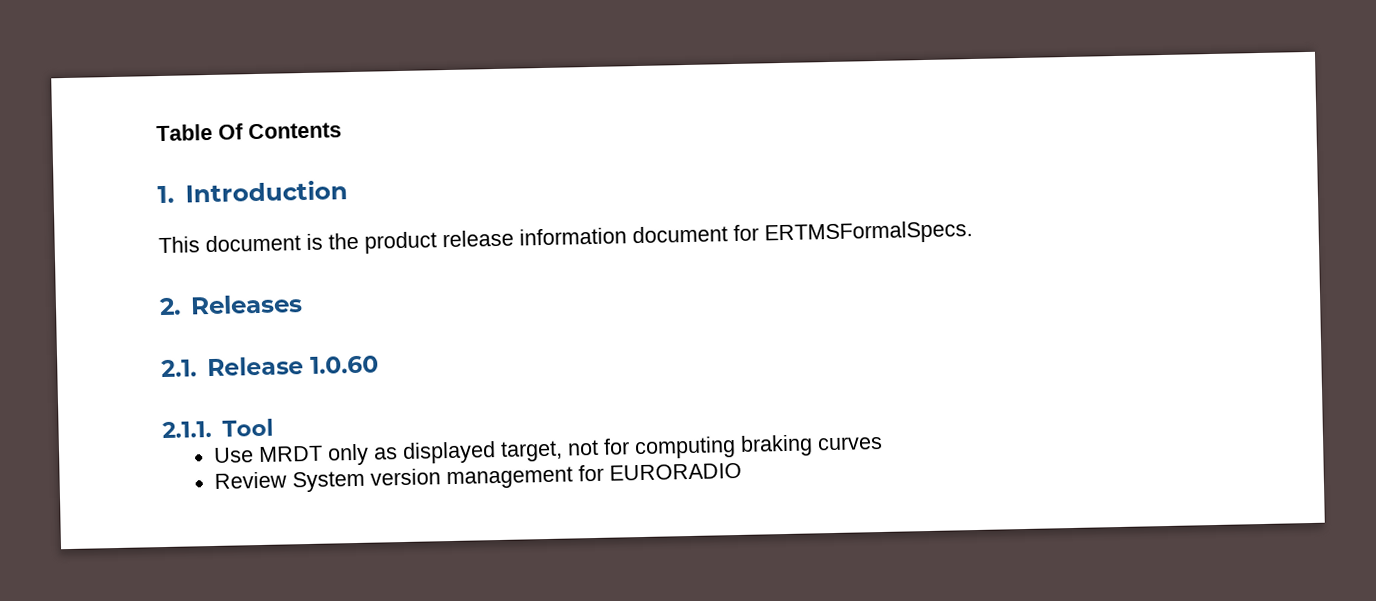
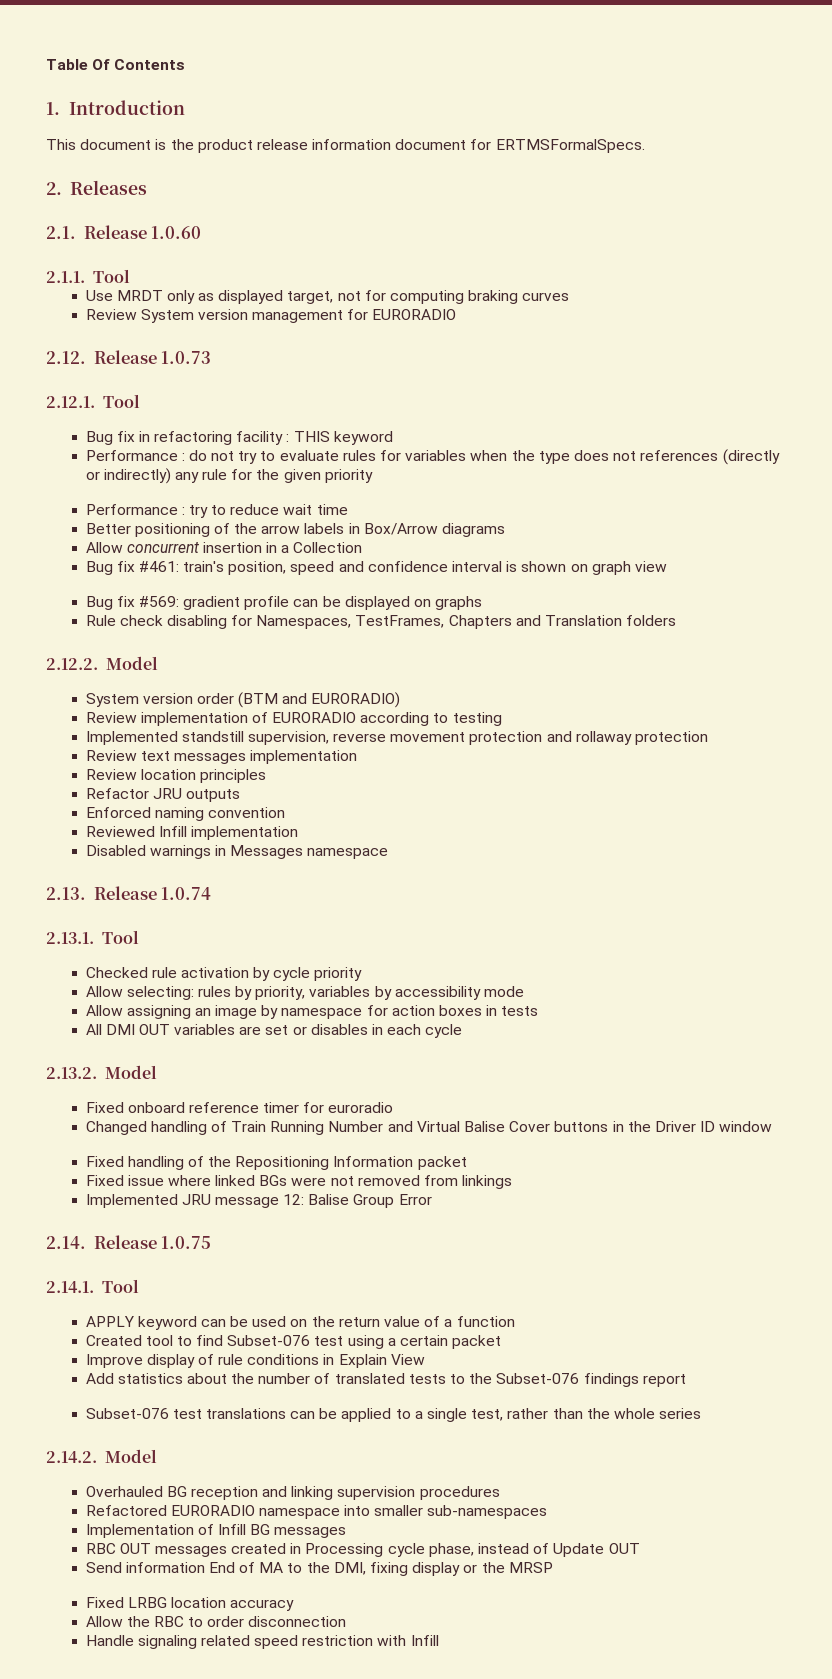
+ 2.12. Release 1.0.73
+ 2.12.1. Tool
+ Bug fix in refactoring facility : THIS keyword
+ Performance : do not try to evaluate rules for variables when the type does not references (directly or indirectly) any rule for the given priority
+ Performance : try to reduce wait time
+ Better positioning of the arrow labels in Box/Arrow diagrams
+ Allow concurrent insertion in a Collection
+ Bug fix #461: train's position, speed and confidence interval is shown on graph view
+ Bug fix #569: gradient profile can be displayed on graphs
+ Rule check disabling for Namespaces, TestFrames, Chapters and Translation folders
+ 2.12.2. Model
+ System version order (BTM and EURORADIO)
+ Review implementation of EURORADIO according to testing
+ Implemented standstill supervision, reverse movement protection and rollaway protection
+ Review text messages implementation
+ Review location principles
+ Refactor JRU outputs
+ Enforced naming convention
+ Reviewed Infill implementation
+ Disabled warnings in Messages namespace
+ 2.13. Release 1.0.74
+ 2.13.1. Tool
+ Checked rule activation by cycle priority
+ Allow selecting: rules by priority, variables by accessibility mode
+ Allow assigning an image by namespace for action boxes in tests
+ All DMI OUT variables are set or disables in each cycle
+ 2.13.2. Model
+ Fixed onboard reference timer for euroradio
+ Changed handling of Train Running Number and Virtual Balise Cover buttons in the Driver ID window
+ Fixed handling of the Repositioning Information packet
+ Fixed issue where linked BGs were not removed from linkings
+ Implemented JRU message 12: Balise Group Error
+ 2.14. Release 1.0.75
+ 2.14.1. Tool
+ APPLY keyword can be used on the return value of a function
+ Created tool to find Subset-076 test using a certain packet
+ Improve display of rule conditions in Explain View
+ Add statistics about the number of translated tests to the Subset-076 findings report
+ Subset-076 test translations can be applied to a single test, rather than the whole series
+ 2.14.2. Model
+ Overhauled BG reception and linking supervision procedures
+ Refactored EURORADIO namespace into smaller sub-namespaces
+ Implementation of Infill BG messages
+ RBC OUT messages created in Processing cycle phase, instead of Update OUT
+ Send information End of MA to the DMI, fixing display or the MRSP
+ Fixed LRBG location accuracy
+ Allow the RBC to order disconnection
+ Handle signaling related speed restriction with Infill

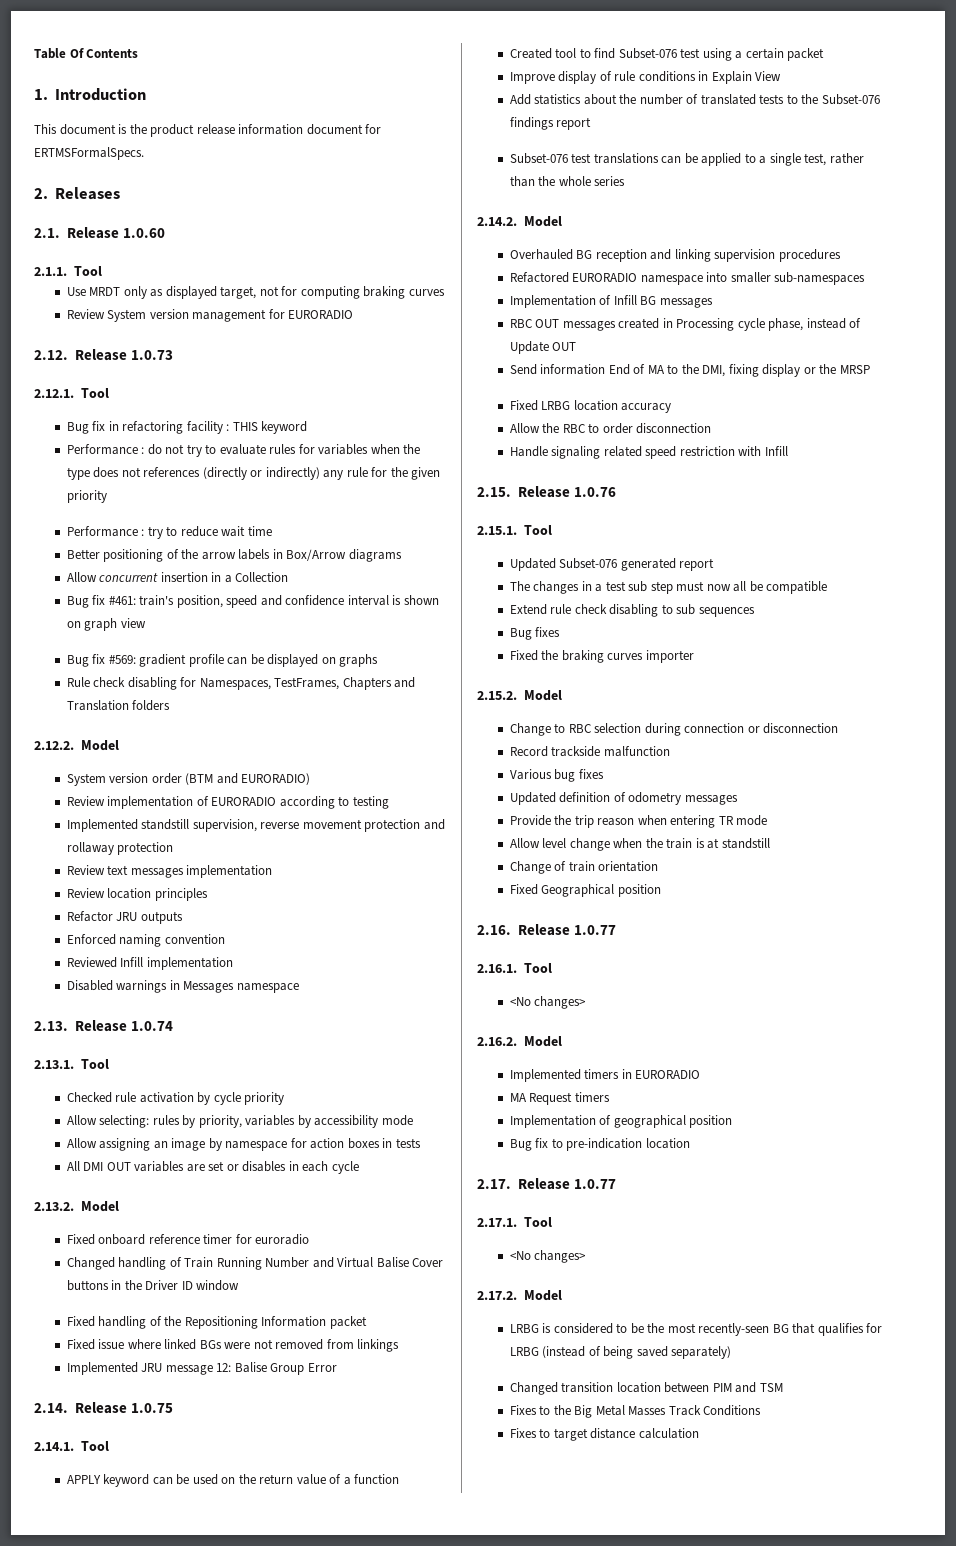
+ 2.15. Release 1.0.76
+ 2.15.1. Tool
+ Updated Subset-076 generated report
+ The changes in a test sub step must now all be compatible
+ Extend rule check disabling to sub sequences
+ Bug fixes
+ Fixed the braking curves importer
+ 2.15.2. Model
+ Change to RBC selection during connection or disconnection
+ Record trackside malfunction
+ Various bug fixes
+ Updated definition of odometry messages
+ Provide the trip reason when entering TR mode
+ Allow level change when the train is at standstill
+ Change of train orientation
+ Fixed Geographical position
+ 2.16. Release 1.0.77
+ 2.16.1. Tool
+ <No changes>
+ 2.16.2. Model
+ Implemented timers in EURORADIO
+ MA Request timers
+ Implementation of geographical position
+ Bug fix to pre-indication location
+ 2.17. Release 1.0.77
+ 2.17.1. Tool
+ <No changes>
+ 2.17.2. Model
+ LRBG is considered to be the most recently-seen BG that qualifies for LRBG (instead of being saved separately)
+ Changed transition location between PIM and TSM
+ Fixes to the Big Metal Masses Track Conditions
+ Fixes to target distance calculation

